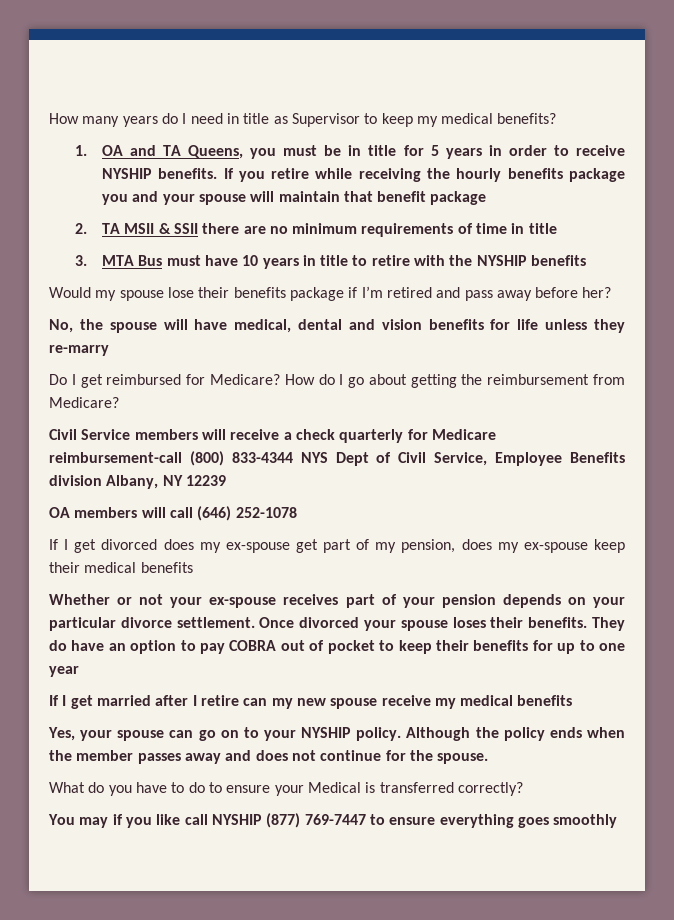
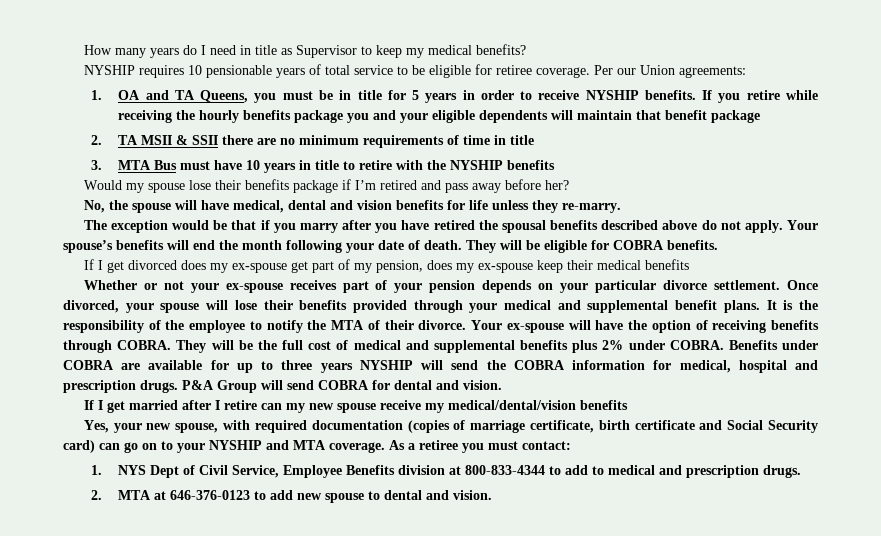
+ NYSHIP requires 10 pensionable years of total service to be eligible for retiree coverage. Per our Union agreements:
- If you retire while receiving the hourly benefits package you and your spouse will maintain that benefit package
+ If you retire while receiving the hourly benefits package you and your eligible dependents will maintain that benefit package
- No, the spouse will have medical, dental and vision benefits for life unless they re-marry
- Do I get reimbursed for Medicare? How do I go about getting the reimbursement from Medicare?
- Civil Service members will receive a check quarterly for Medicare reimbursement-call (800) 833-4344 NYS Dept of Civil Service, Employee Benefits division Albany, NY 12239
- OA members will call (646) 252-1078
+ No, the spouse will have medical, dental and vision benefits for life unless they re-marry.
+ The exception would be that if you marry after you have retired the spousal benefits described above do not apply. Your spouse’s benefits will end the month following your date of death. They will be eligible for COBRA benefits.
- Once divorced your spouse loses their benefits. They do have an option to pay COBRA out of pocket to keep their benefits for up to one year
+ Once divorced, your spouse will lose their benefits provided through your medical and supplemental benefit plans. It is the responsibility of the employee to notify the MTA of their divorce. Your ex-spouse will have the option of receiving benefits through COBRA. They will be the full cost of medical and supplemental benefits plus 2% under COBRA. Benefits under COBRA are available for up to three years NYSHIP will send the COBRA information for medical, hospital and prescription drugs. P&A Group will send COBRA for dental and vision.
- If I get married after I retire can my new spouse receive my medical benefits
+ If I get married after I retire can my new spouse receive my medical/dental/vision benefits
- Yes, your spouse can go on to your NYSHIP policy. Although the policy ends when the member passes away and does not continue for the spouse.
- What do you have to do to ensure your Medical is transferred correctly?
- You may if you like call NYSHIP (877) 769-7447 to ensure everything goes smoothly
+ Yes, your new spouse, with required documentation (copies of marriage certificate, birth certificate and Social Security card) can go on to your NYSHIP and MTA coverage. As a retiree you must contact:
+ 1. NYS Dept of Civil Service, Employee Benefits division at 800-833-4344 to add to medical and prescription drugs.
+ 2. MTA at 646-376-0123 to add new spouse to dental and vision.

